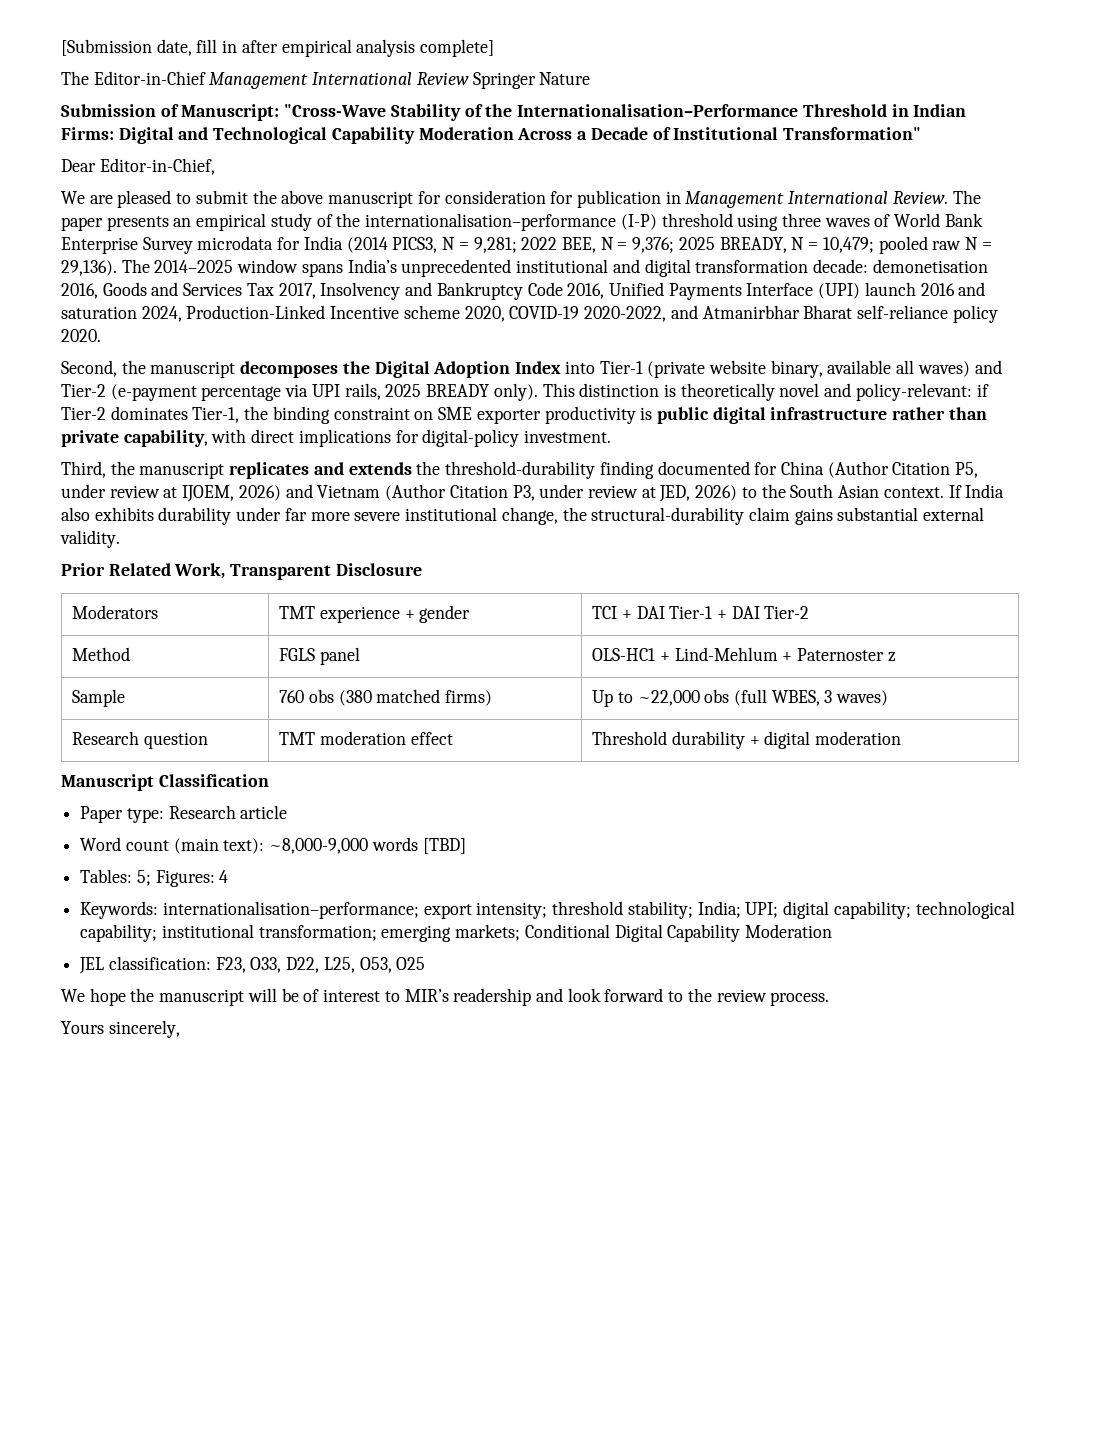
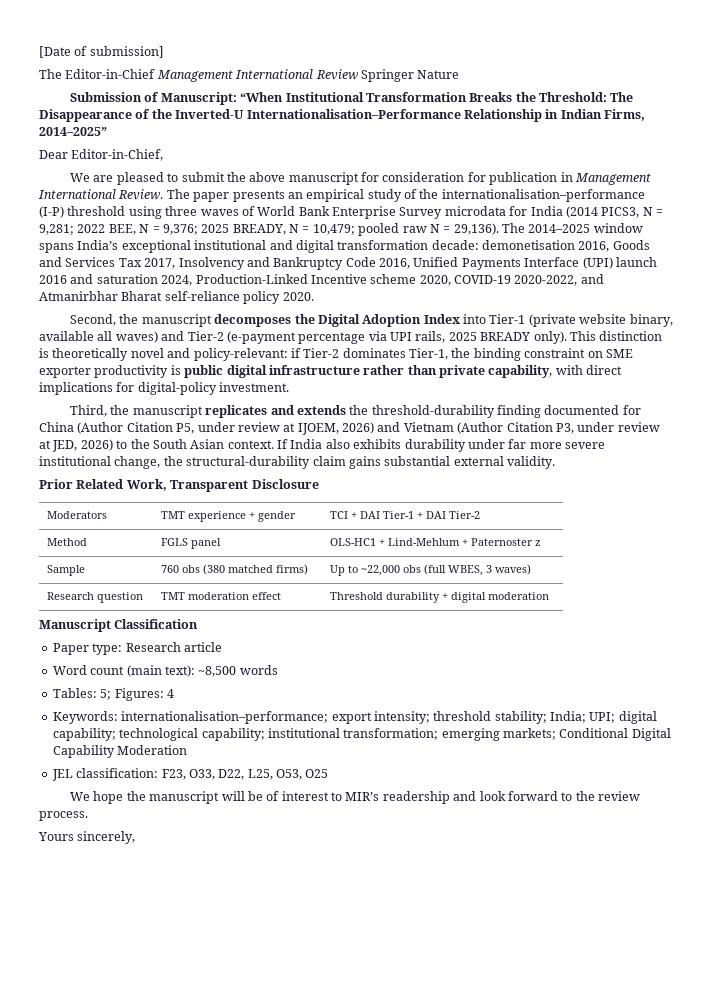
- [Submission date, fill in after empirical analysis complete]
+ [Date of submission]
- Submission of Manuscript: "Cross-Wave Stability of the Internationalisation–Performance Threshold in Indian Firms: Digital and Technological Capability Moderation Across a Decade of Institutional Transformation"
+ Submission of Manuscript: “When Institutional Transformation Breaks the Threshold: The Disappearance of the Inverted-U Internationalisation–Performance Relationship in Indian Firms, 2014–2025”
- The 2014–2025 window spans India’s unprecedented institutional and digital transformation decade: demonetisation 2016, Goods and Services Tax 2017, Insolvency and Bankruptcy Code 2016, Unified Payments Interface (UPI) launch 2016 and saturation 2024, Production-Linked Incentive scheme 2020, COVID-19 2020-2022, and Atmanirbhar Bharat self-reliance policy 2020.
+ The 2014–2025 window spans India’s exceptional institutional and digital transformation decade: demonetisation 2016, Goods and Services Tax 2017, Insolvency and Bankruptcy Code 2016, Unified Payments Interface (UPI) launch 2016 and saturation 2024, Production-Linked Incentive scheme 2020, COVID-19 2020-2022, and Atmanirbhar Bharat self-reliance policy 2020.
- Word count (main text): ~8,000-9,000 words [TBD]
+ Word count (main text): ~8,500 words

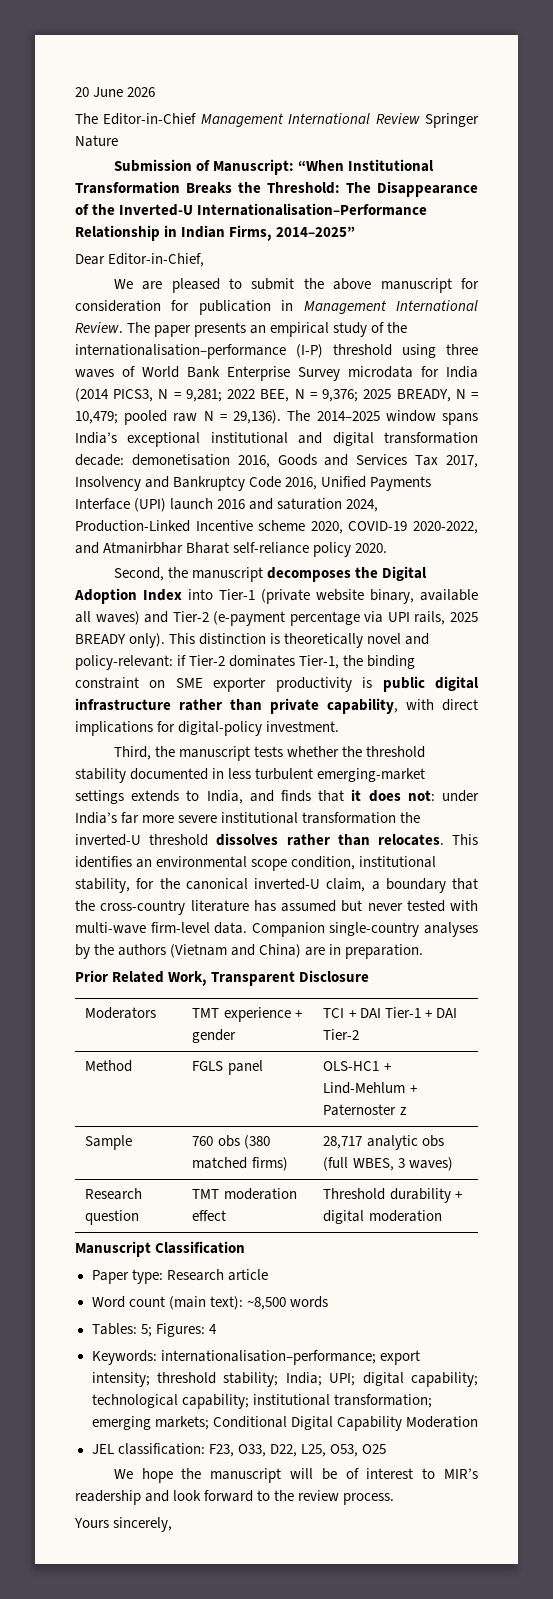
- [Date of submission]
+ 20 June 2026
- Third, the manuscript replicates and extends the threshold-durability finding documented for China (Author Citation P5, under review at IJOEM, 2026) and Vietnam (Author Citation P3, under review at JED, 2026) to the South Asian context. If India also exhibits durability under far more severe institutional change, the structural-durability claim gains substantial external validity.
+ Third, the manuscript tests whether the threshold stability documented in less turbulent emerging-market settings extends to India, and finds that it does not: under India’s far more severe institutional transformation the inverted-U threshold dissolves rather than relocates. This identifies an environmental scope condition, institutional stability, for the canonical inverted-U claim, a boundary that the cross-country literature has assumed but never tested with multi-wave firm-level data. Companion single-country analyses by the authors (Vietnam and China) are in preparation.
- Sample | 760 obs (380 matched firms) | Up to ~22,000 obs (full WBES, 3 waves)
+ Sample | 760 obs (380 matched firms) | 28,717 analytic obs (full WBES, 3 waves)

